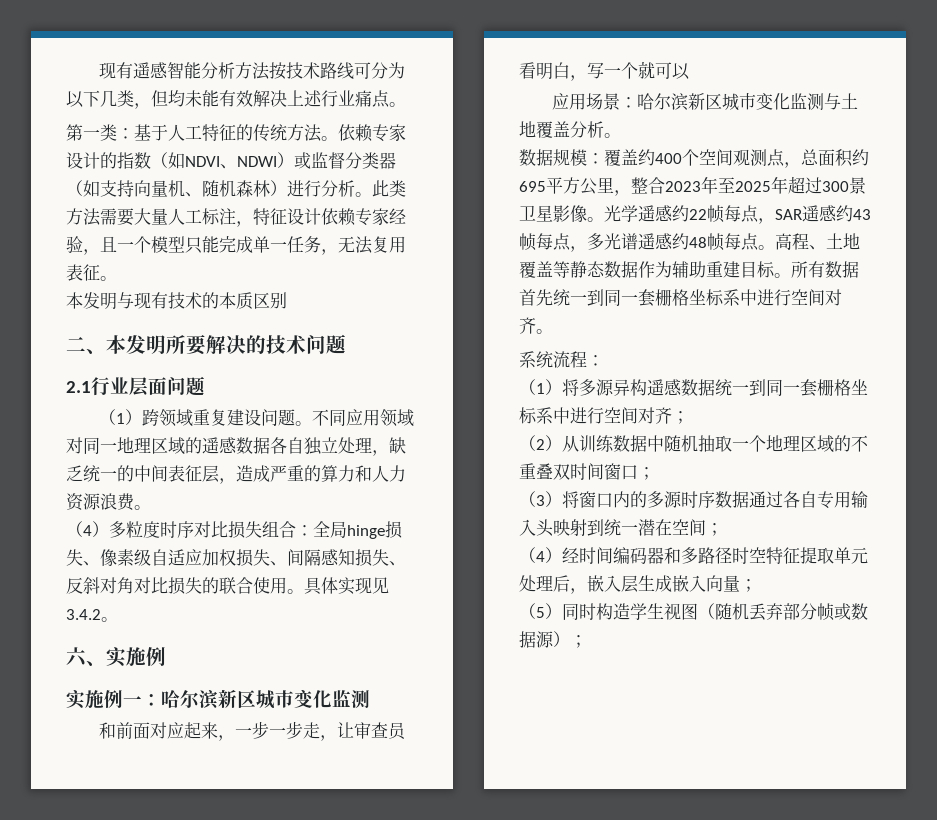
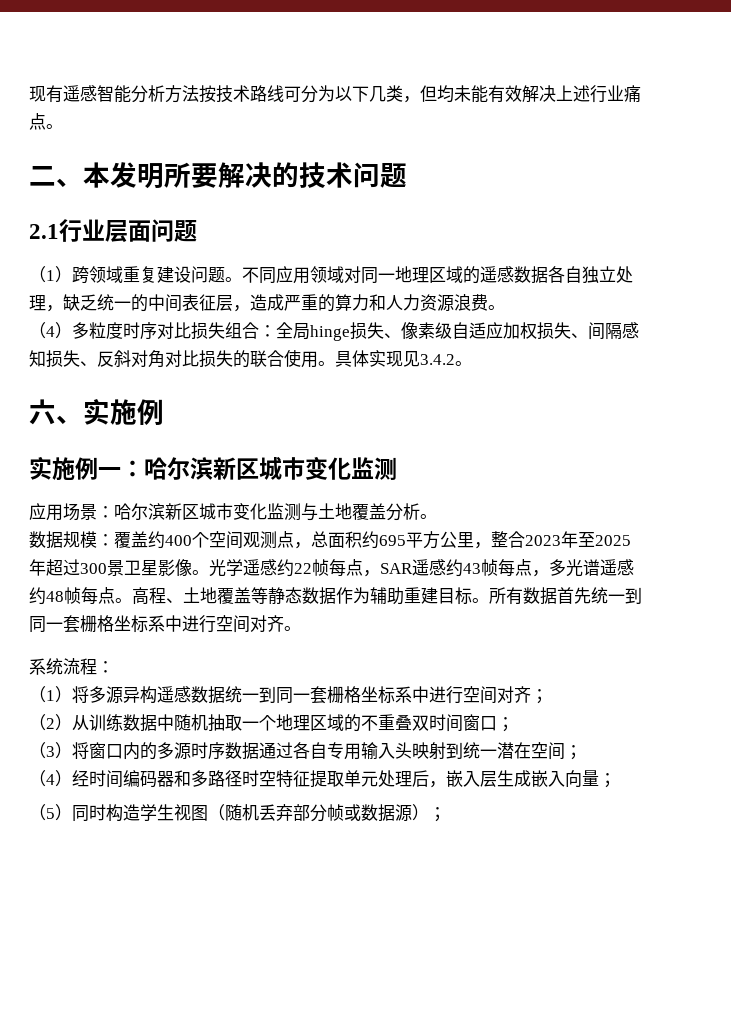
- 第一类：基于人工特征的传统方法。依赖专家设计的指数（如NDVI、NDWI）或监督分类器（如支持向量机、随机森林）进行分析。此类方法需要大量人工标注，特征设计依赖专家经验，且一个模型只能完成单一任务，无法复用表征。
- 本发明与现有技术的本质区别
- 和前面对应起来，一步一步走，让审查员看明白，写一个就可以

